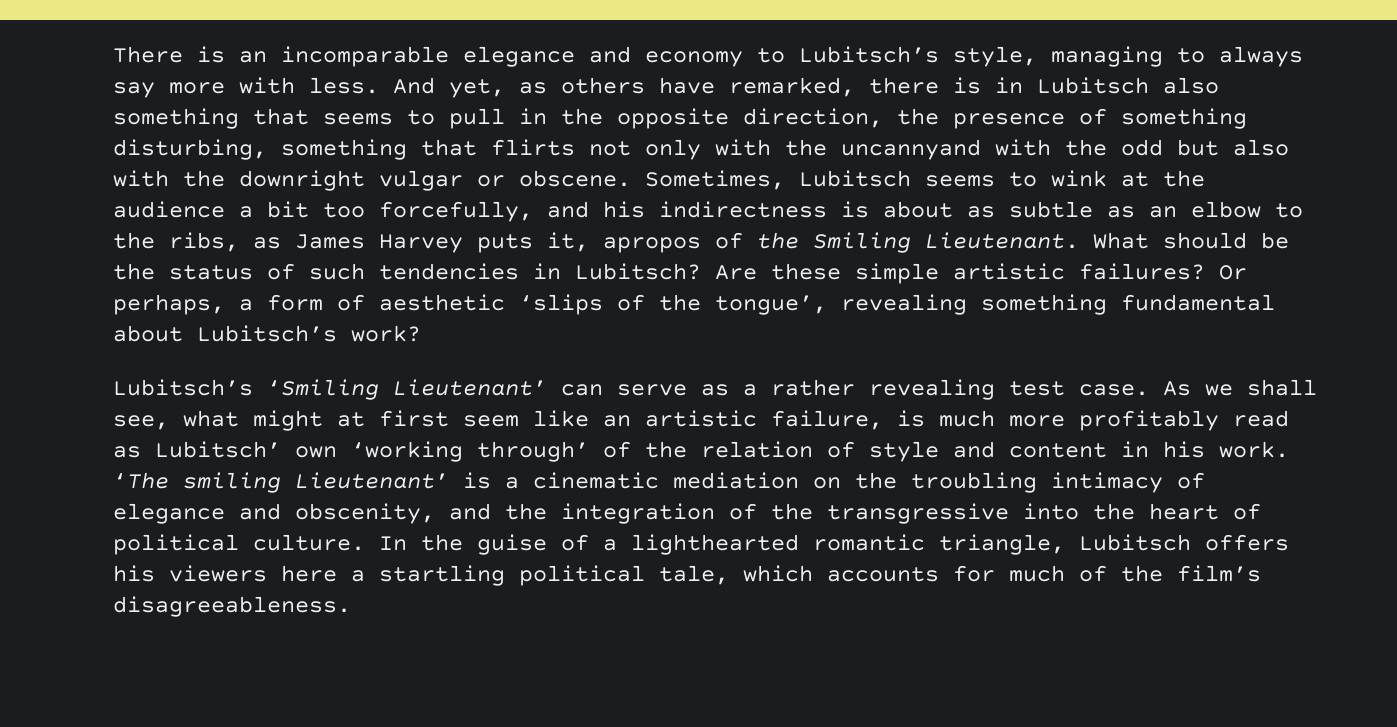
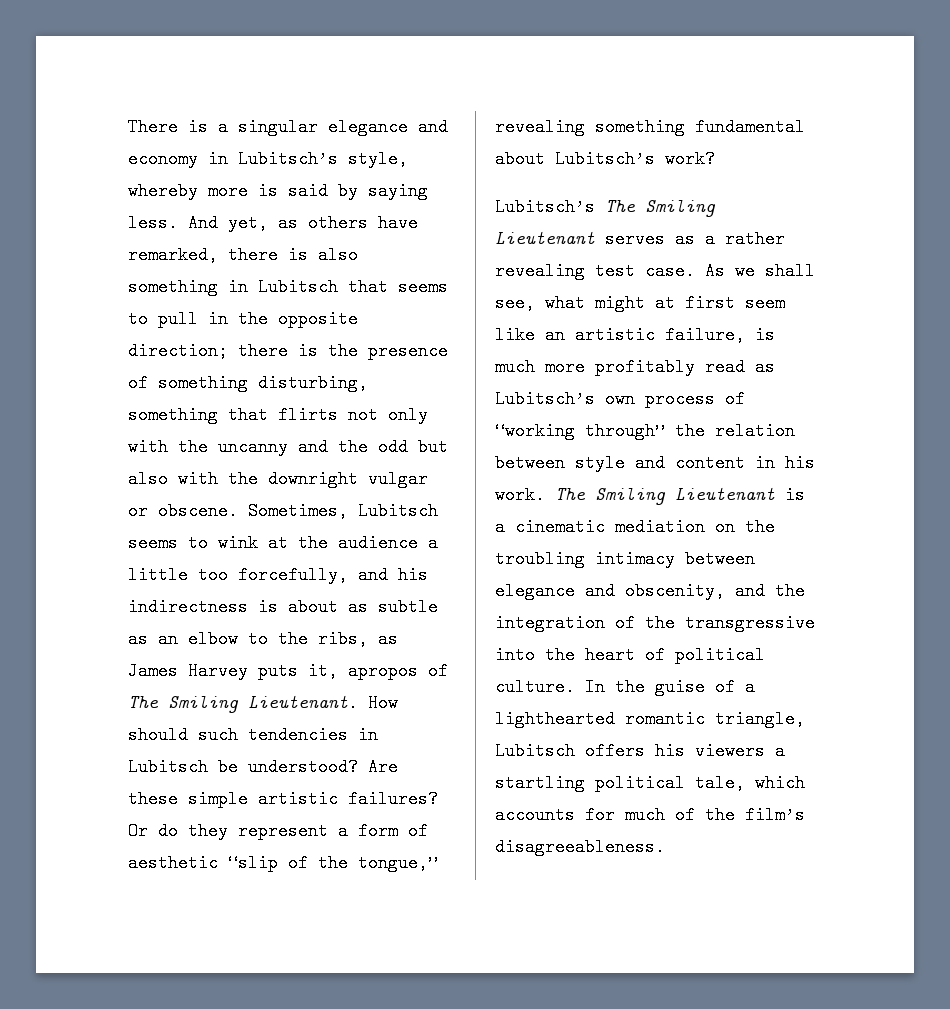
- There is an incomparable elegance and economy to Lubitsch’s style, managing to always say more with less.
+ There is a singular elegance and economy in Lubitsch’s style, whereby more is said by saying less.
- And yet, as others have remarked, there is in Lubitsch also something that seems to pull in the opposite direction, the presence of something disturbing, something that flirts not only with the uncannyand with the odd but also with the downright vulgar or obscene.
+ And yet, as others have remarked, there is also something in Lubitsch that seems to pull in the opposite direction; there is the presence of something disturbing, something that flirts not only with the uncanny and the odd but also with the downright vulgar or obscene.
- Sometimes, Lubitsch seems to wink at the audience a bit too forcefully, and his indirectness is about as subtle as an elbow to the ribs, as James Harvey puts it, apropos of the Smiling Lieutenant.
+ Sometimes, Lubitsch seems to wink at the audience a little too forcefully, and his indirectness is about as subtle as an elbow to the ribs, as James Harvey puts it, apropos of The Smiling Lieutenant.
- What should be the status of such tendencies in Lubitsch?
+ How should such tendencies in Lubitsch be understood?
- Or perhaps, a form of aesthetic ‘slips of the tongue’, revealing something fundamental about Lubitsch’s work?
+ Or do they represent a form of aesthetic “slip of the tongue,” revealing something fundamental about Lubitsch’s work?
- Lubitsch’s ‘Smiling Lieutenant’ can serve as a rather revealing test case.
+ Lubitsch’s The Smiling Lieutenant serves as a rather revealing test case.
- As we shall see, what might at first seem like an artistic failure, is much more profitably read as Lubitsch’ own ‘working through’ of the relation of style and content in his work.
+ As we shall see, what might at first seem like an artistic failure, is much more profitably read as Lubitsch’s own process of “working through” the relation between style and content in his work.
- ‘The smiling Lieutenant’ is a cinematic mediation on the troubling intimacy of elegance and obscenity, and the integration of the transgressive into the heart of political culture.
+ The Smiling Lieutenant is a cinematic mediation on the troubling intimacy between elegance and obscenity, and the integration of the transgressive into the heart of political culture.
- In the guise of a lighthearted romantic triangle, Lubitsch offers his viewers here a startling political tale, which accounts for much of the film’s disagreeableness.
+ In the guise of a lighthearted romantic triangle, Lubitsch offers his viewers a startling political tale, which accounts for much of the film’s disagreeableness.

